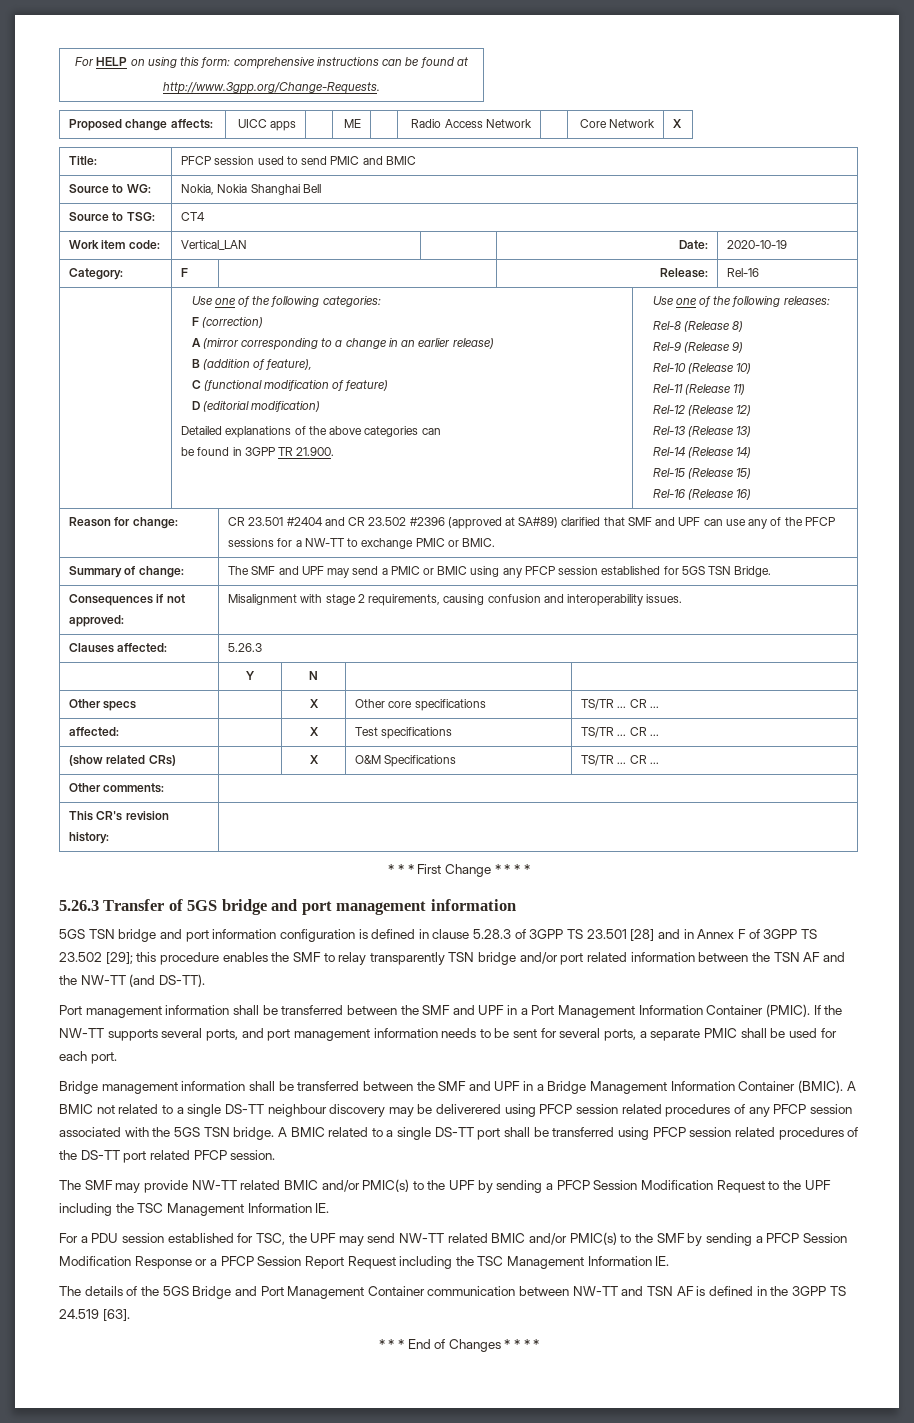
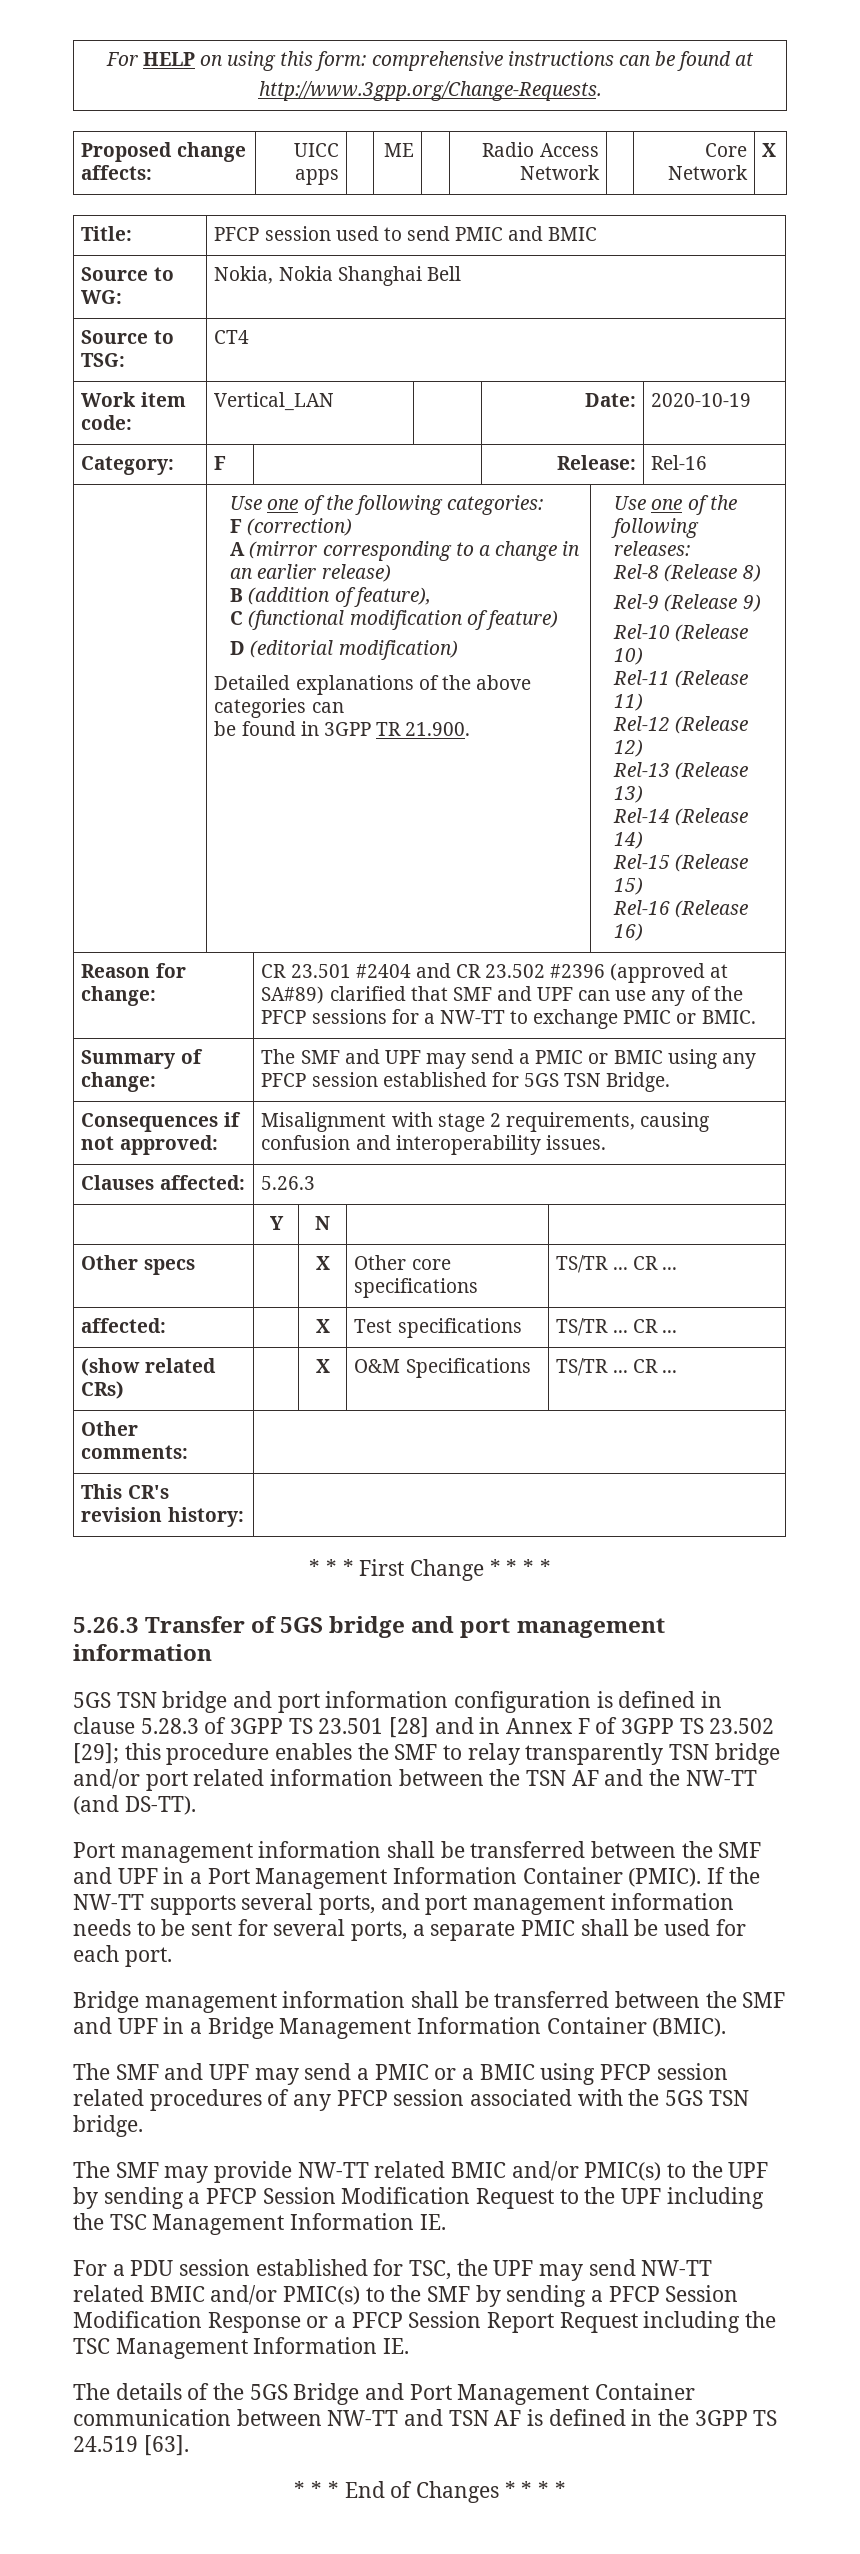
- Bridge management information shall be transferred between the SMF and UPF in a Bridge Management Information Container (BMIC). A BMIC not related to a single DS-TT neighbour discovery may be deliverered using PFCP session related procedures of any PFCP session associated with the 5GS TSN bridge. A BMIC related to a single DS-TT port shall be transferred using PFCP session related procedures of the DS-TT port related PFCP session.
+ Bridge management information shall be transferred between the SMF and UPF in a Bridge Management Information Container (BMIC).
+ The SMF and UPF may send a PMIC or a BMIC using PFCP session related procedures of any PFCP session associated with the 5GS TSN bridge.

